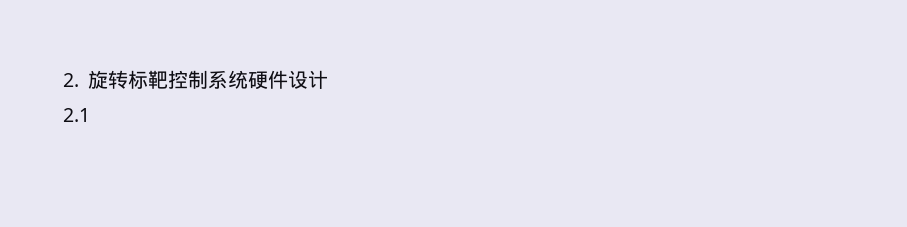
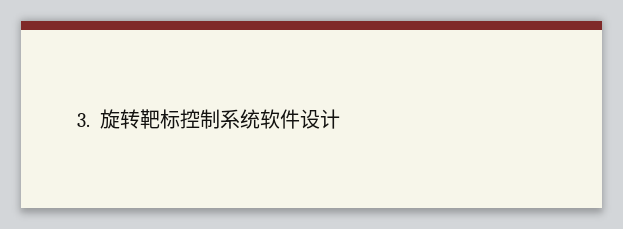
- 2.旋转标靶控制系统硬件设计
+ 3.旋转靶标控制系统软件设计
- 2.1

